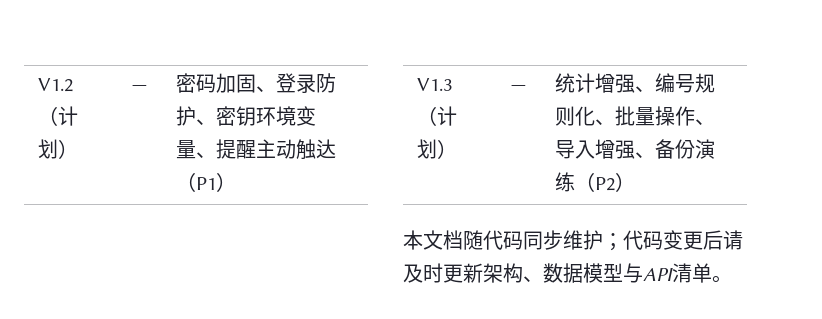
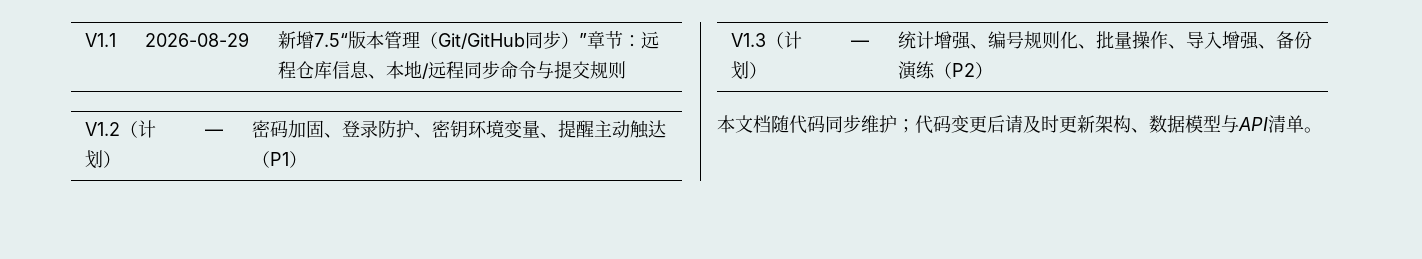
+ V1.1 | 2026-08-29 | 新增7.5“版本管理（Git/GitHub同步）”章节：远程仓库信息、本地/远程同步命令与提交规则

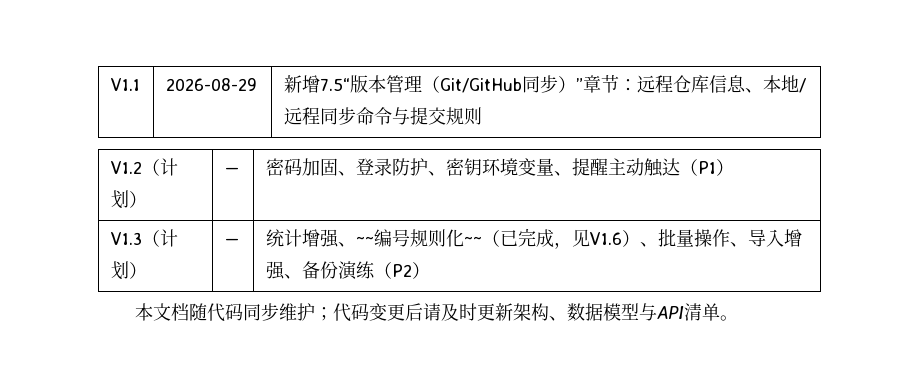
- V1.3（计划） | — | 统计增强、编号规则化、批量操作、导入增强、备份演练（P2）
+ V1.3（计划） | — | 统计增强、~~编号规则化~~（已完成，见V1.6）、批量操作、导入增强、备份演练（P2）

